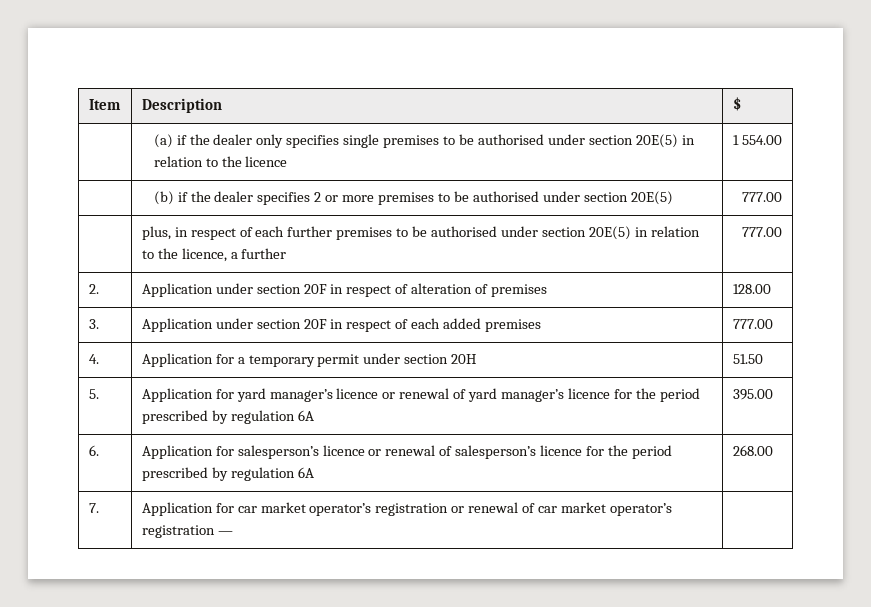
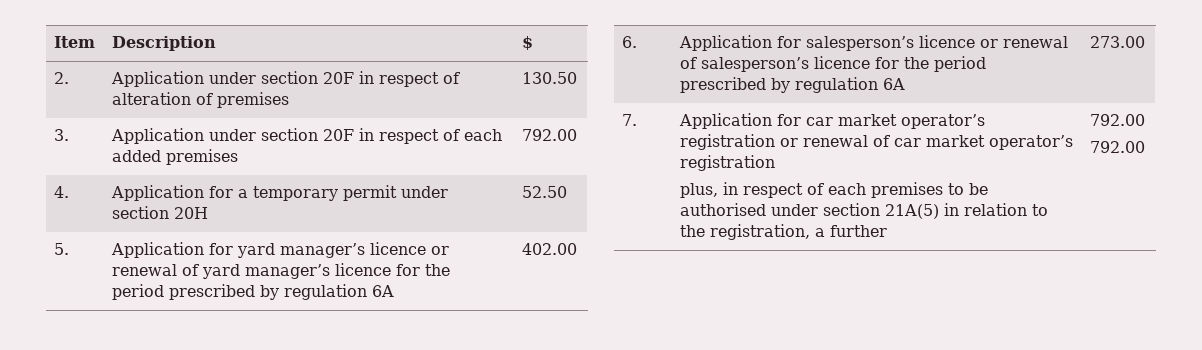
- | (a) if the dealer only specifies single premises to be authorised under section 20E(5) in relation to the licence | 1 554.00
- | (b) if the dealer specifies 2 or more premises to be authorised under section 20E(5) | 777.00
- | plus, in respect of each further premises to be authorised under section 20E(5) in relation to the licence, a further | 777.00
- 2. | Application under section 20F in respect of alteration of premises | 128.00
+ 2. | Application under section 20F in respect of alteration of premises | 130.50
- 3. | Application under section 20F in respect of each added premises | 777.00
+ 3. | Application under section 20F in respect of each added premises | 792.00
- 4. | Application for a temporary permit under section 20H | 51.50
+ 4. | Application for a temporary permit under section 20H | 52.50
- 5. | Application for yard manager’s licence or renewal of yard manager’s licence for the period prescribed by regulation 6A | 395.00
+ 5. | Application for yard manager’s licence or renewal of yard manager’s licence for the period prescribed by regulation 6A | 402.00
- 6. | Application for salesperson’s licence or renewal of salesperson’s licence for the period prescribed by regulation 6A | 268.00
+ 6. | Application for salesperson’s licence or renewal of salesperson’s licence for the period prescribed by regulation 6A | 273.00
- 7. | Application for car market operator’s registration or renewal of car market operator’s registration — |
+ 7. | Application for car market operator’s registration or renewal of car market operator’s registration
+ plus, in respect of each premises to be authorised under section 21A(5) in relation to the registration, a further | 792.00
+ 792.00

